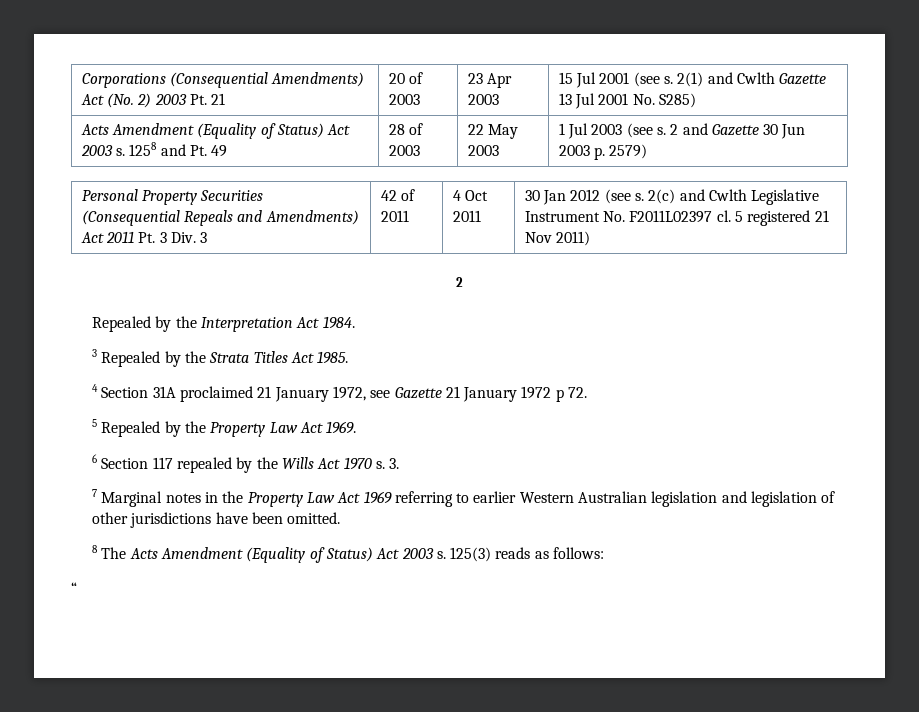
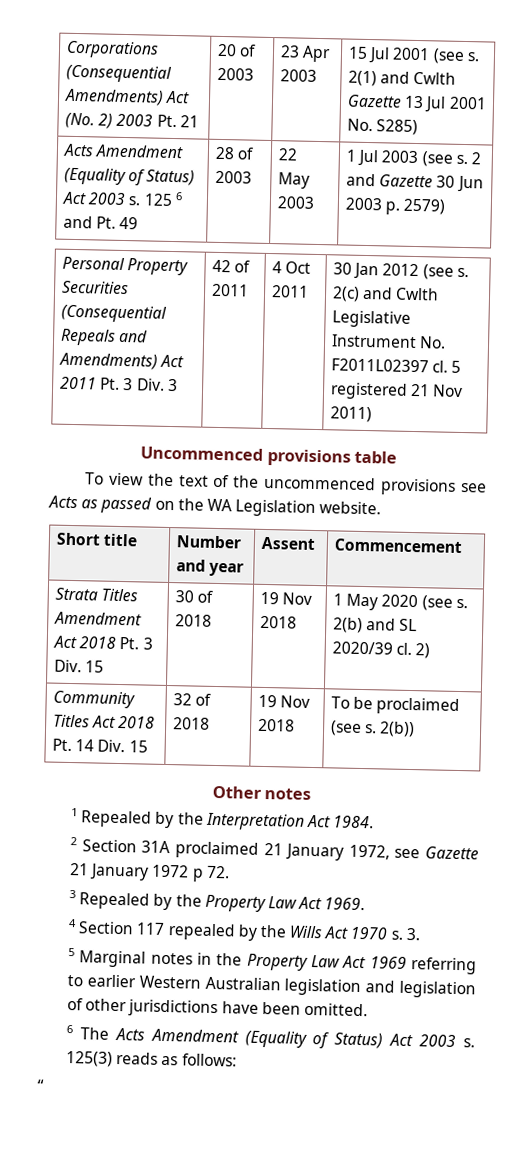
- Acts Amendment (Equality of Status) Act 2003 s. 1258 and Pt. 49 | 28 of 2003 | 22 May 2003 | 1 Jul 2003 (see s. 2 and Gazette 30 Jun 2003 p. 2579)
+ Acts Amendment (Equality of Status) Act 2003 s. 125 6 and Pt. 49 | 28 of 2003 | 22 May 2003 | 1 Jul 2003 (see s. 2 and Gazette 30 Jun 2003 p. 2579)
  Personal Property Securities (Consequential Repeals and Amendments) Act 2011 Pt. 3 Div. 3 | 42 of 2011 | 4 Oct 2011 | 30 Jan 2012 (see s. 2(c) and Cwlth Legislative Instrument No. F2011L02397 cl. 5 registered 21 Nov 2011)
- 2
- Repealed by the Interpretation Act 1984.
+ Uncommenced provisions table
+ To view the text of the uncommenced provisions see Acts as passed on the WA Legislation website.
+ Short title | Number and year | Assent | Commencement
+ Strata Titles Amendment Act 2018 Pt. 3 Div. 15 | 30 of 2018 | 19 Nov 2018 | 1 May 2020 (see s. 2(b) and SL 2020/39 cl. 2)
+ Community Titles Act 2018 Pt. 14 Div. 15 | 32 of 2018 | 19 Nov 2018 | To be proclaimed (see s. 2(b))
+ Other notes
+ 1 Repealed by the Interpretation Act 1984.
- 3 Repealed by the Strata Titles Act 1985.
- 4 Section 31A proclaimed 21 January 1972, see Gazette 21 January 1972 p 72.
+ 2 Section 31A proclaimed 21 January 1972, see Gazette 21 January 1972 p 72.
- 5 Repealed by the Property Law Act 1969.
+ 3 Repealed by the Property Law Act 1969.
- 6 Section 117 repealed by the Wills Act 1970 s.
+ 4 Section 117 repealed by the Wills Act 1970 s.
- 7 Marginal notes in the Property Law Act 1969 referring to earlier Western Australian legislation and legislation of other jurisdictions have been omitted.
+ 5 Marginal notes in the Property Law Act 1969 referring to earlier Western Australian legislation and legislation of other jurisdictions have been omitted.
- 8 The Acts Amendment (Equality of Status) Act 2003 s.
+ 6 The Acts Amendment (Equality of Status) Act 2003 s.

